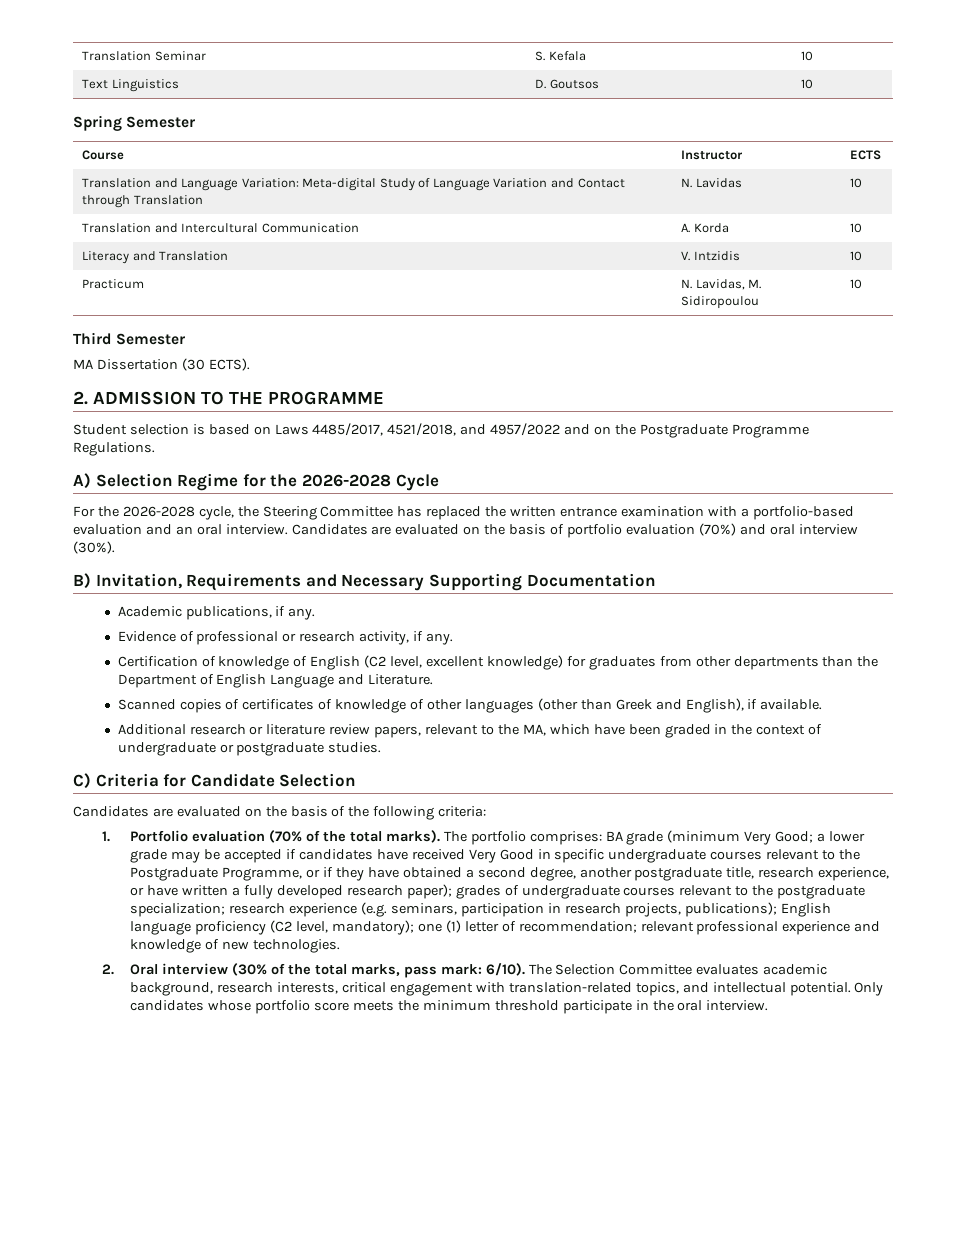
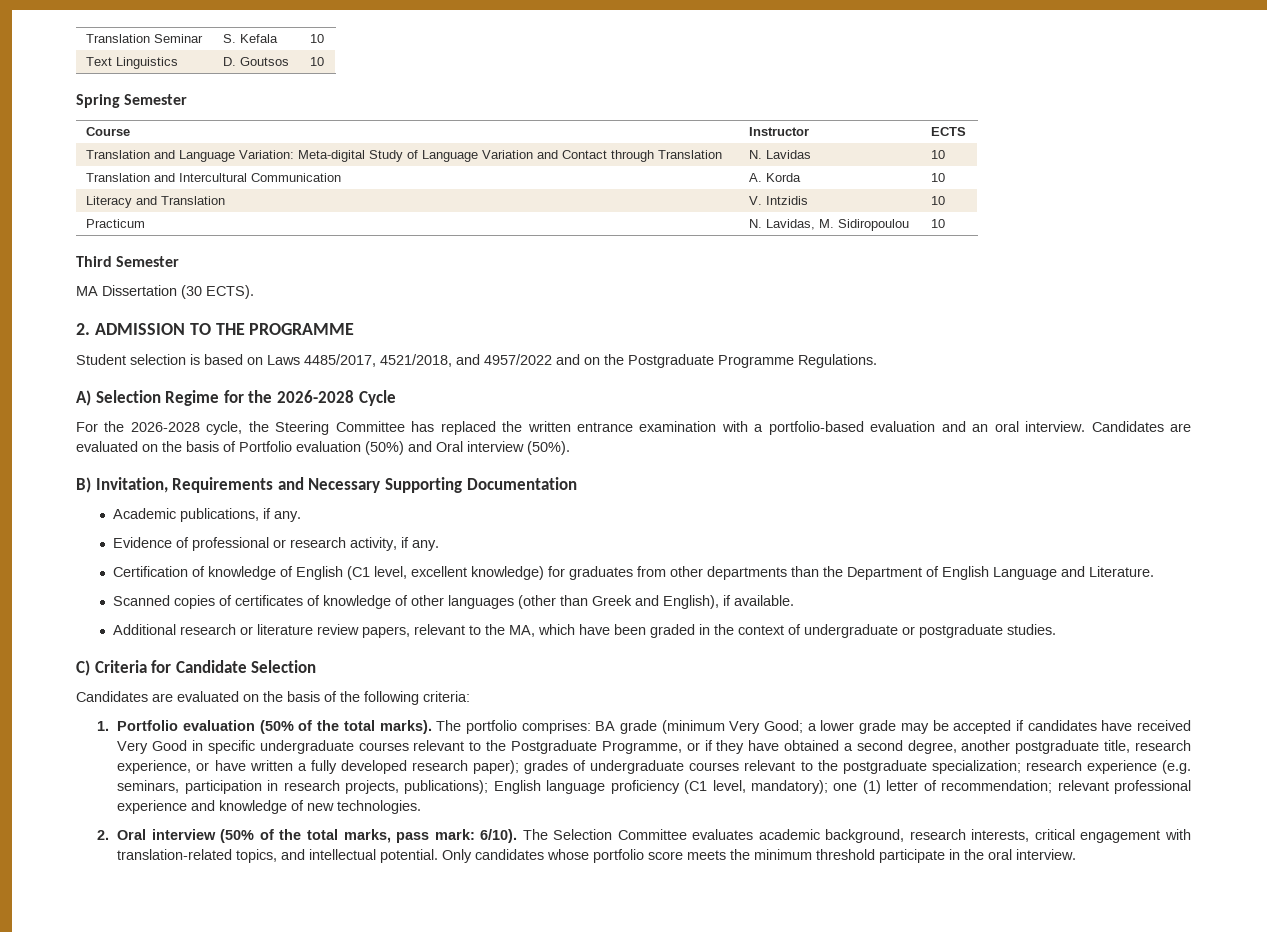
- Candidates are evaluated on the basis of portfolio evaluation (70%) and oral interview (30%).
+ Candidates are evaluated on the basis of Portfolio evaluation (50%) and Oral interview (50%).
- Certification of knowledge of English (C2 level, excellent knowledge) for graduates from other departments than the Department of English Language and Literature.
+ Certification of knowledge of English (C1 level, excellent knowledge) for graduates from other departments than the Department of English Language and Literature.
- 1. Portfolio evaluation (70% of the total marks).
+ 1. Portfolio evaluation (50% of the total marks).
- English language proficiency (C2 level, mandatory);
+ English language proficiency (C1 level, mandatory);
- 2. Oral interview (30% of the total marks, pass mark: 6/10).
+ 2. Oral interview (50% of the total marks, pass mark: 6/10).

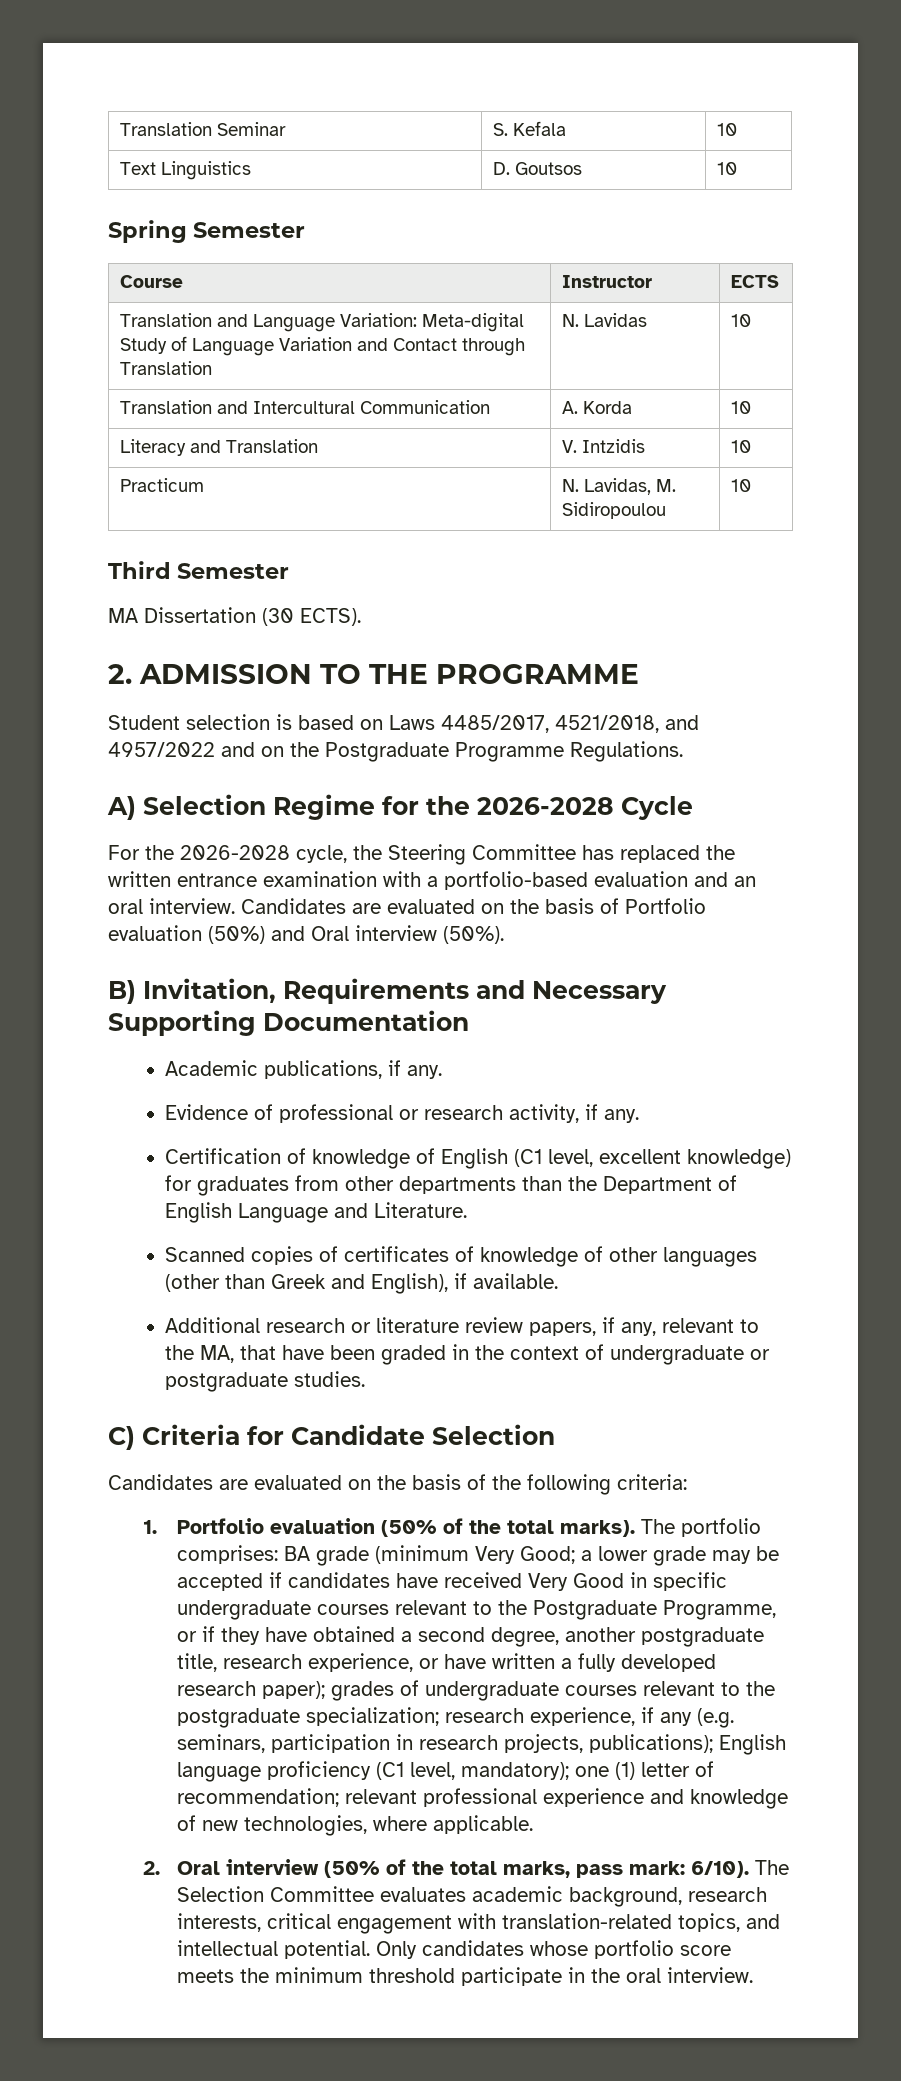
- Additional research or literature review papers, relevant to the MA, which have been graded in the context of undergraduate or postgraduate studies.
+ Additional research or literature review papers, if any, relevant to the MA, that have been graded in the context of undergraduate or postgraduate studies.
- research experience (e.g. seminars, participation in research projects, publications);
+ research experience, if any (e.g. seminars, participation in research projects, publications);
- relevant professional experience and knowledge of new technologies.
+ relevant professional experience and knowledge of new technologies, where applicable.

